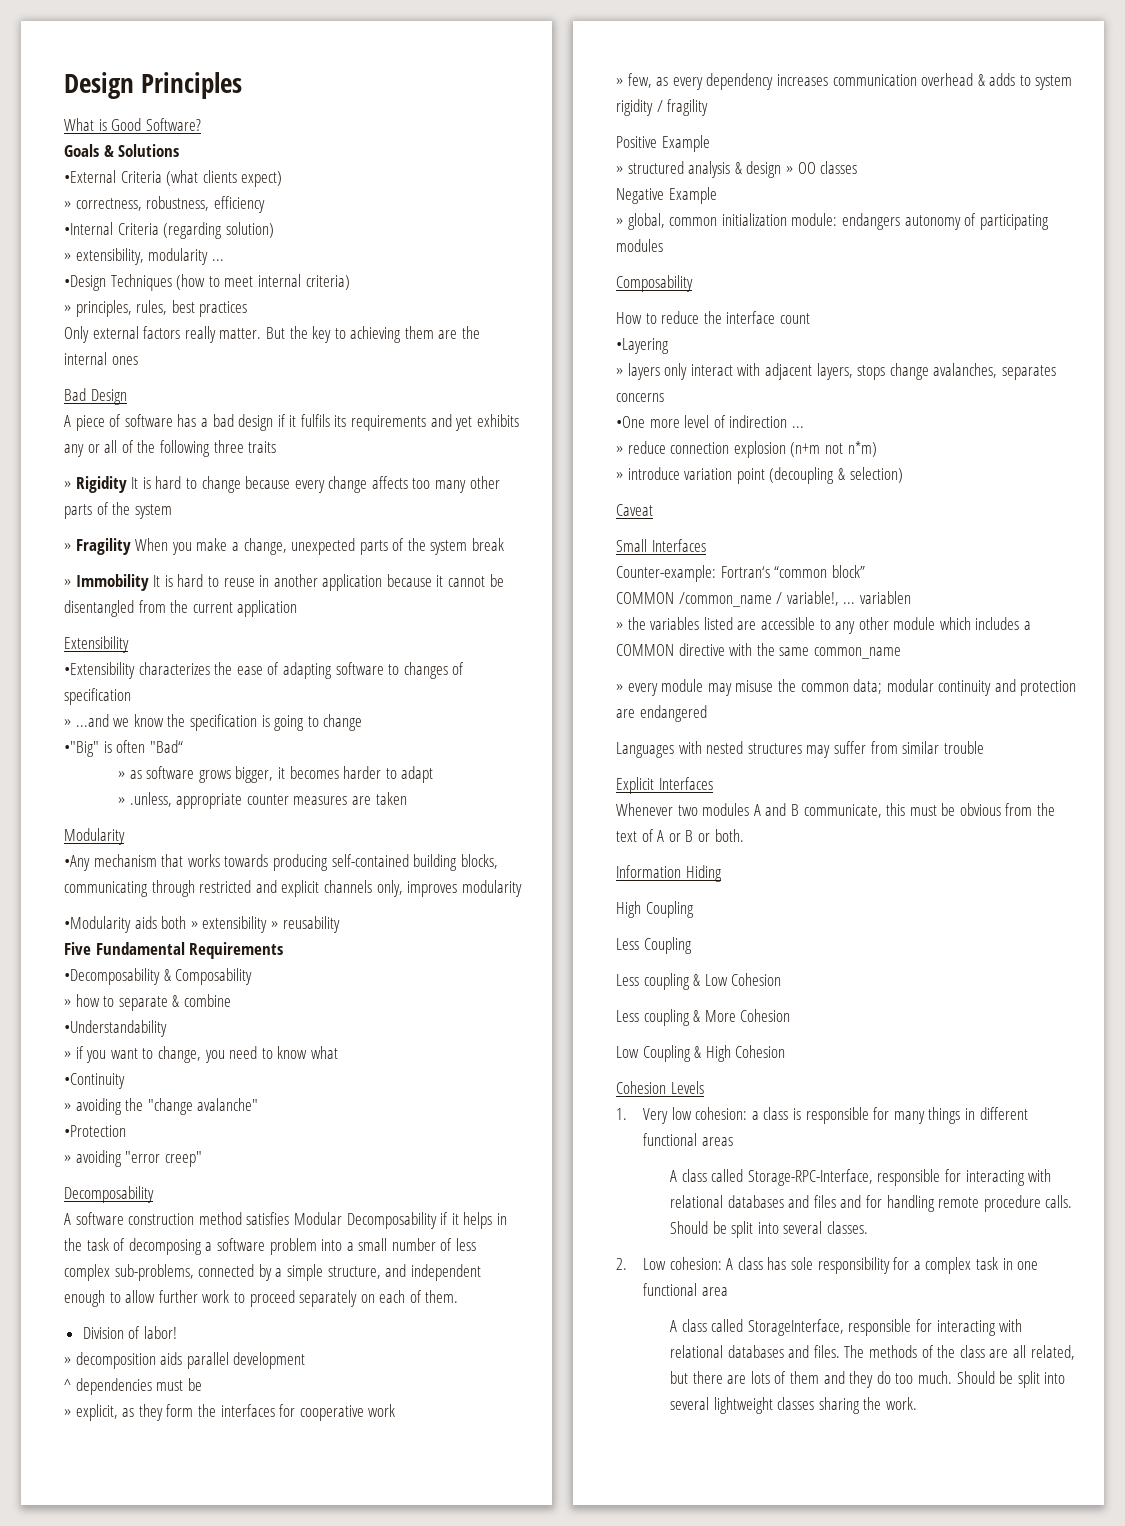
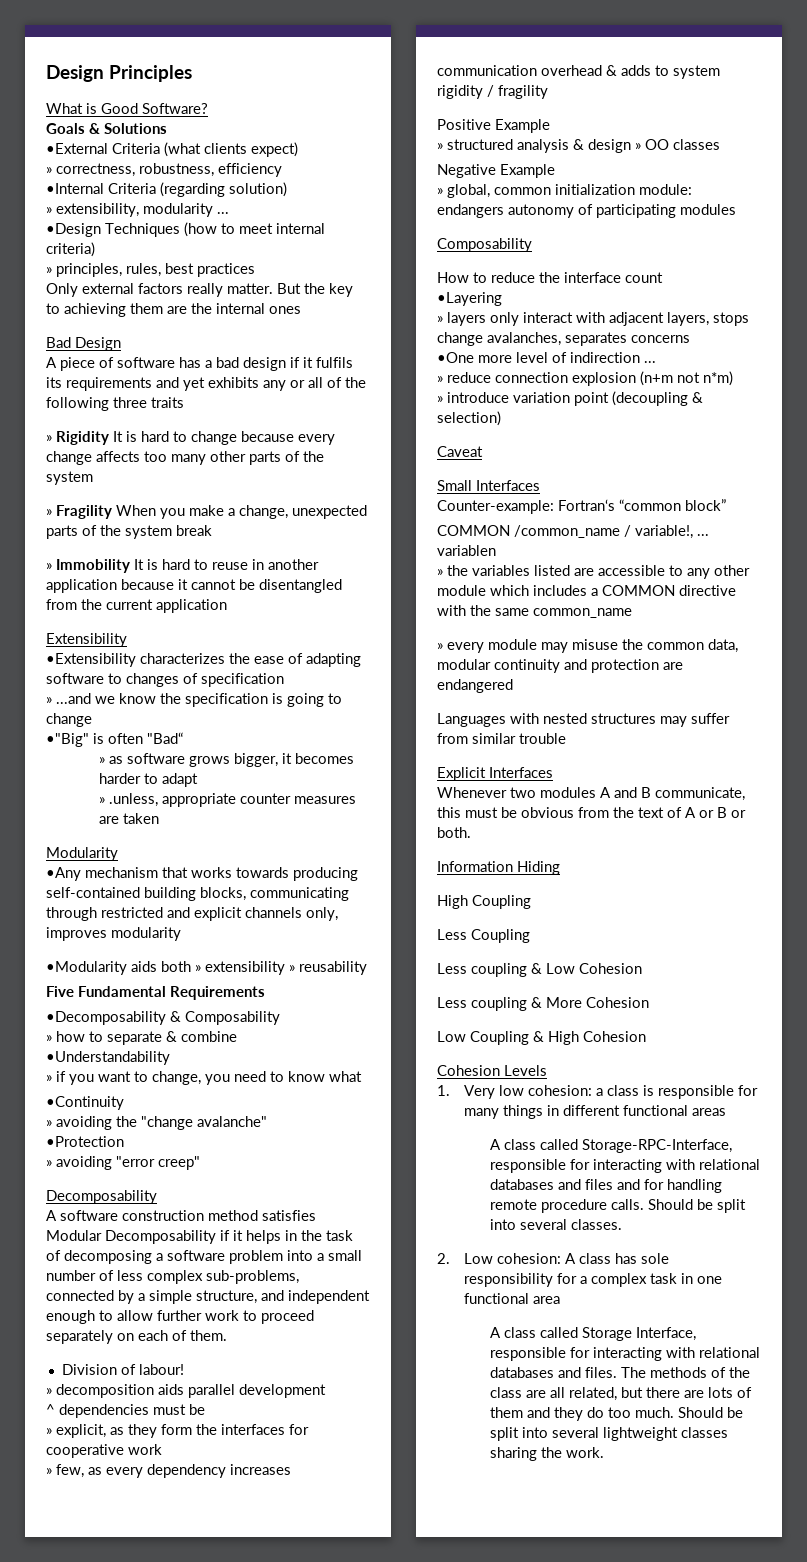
- Division of labor!
+ Division of labour!
- » every module may misuse the common data; modular continuity and protection are endangered
+ » every module may misuse the common data, modular continuity and protection are endangered
- A class called StorageInterface, responsible for interacting with relational databases and files.
+ A class called Storage Interface, responsible for interacting with relational databases and files.

